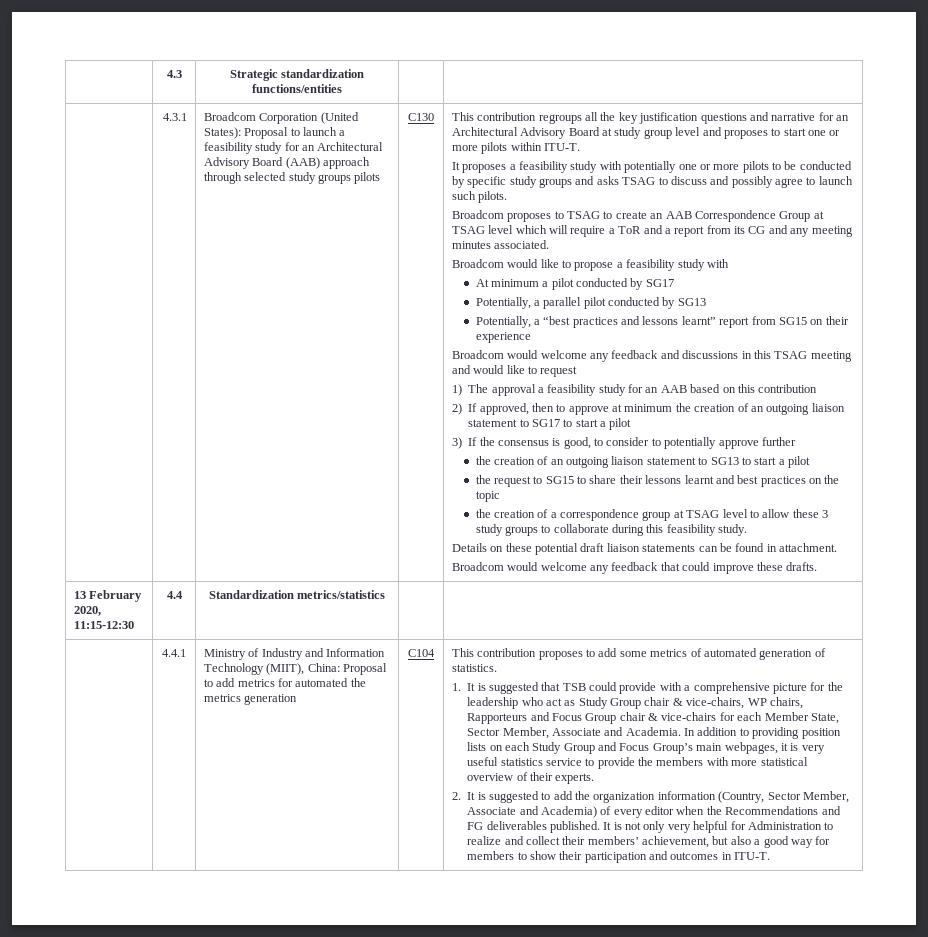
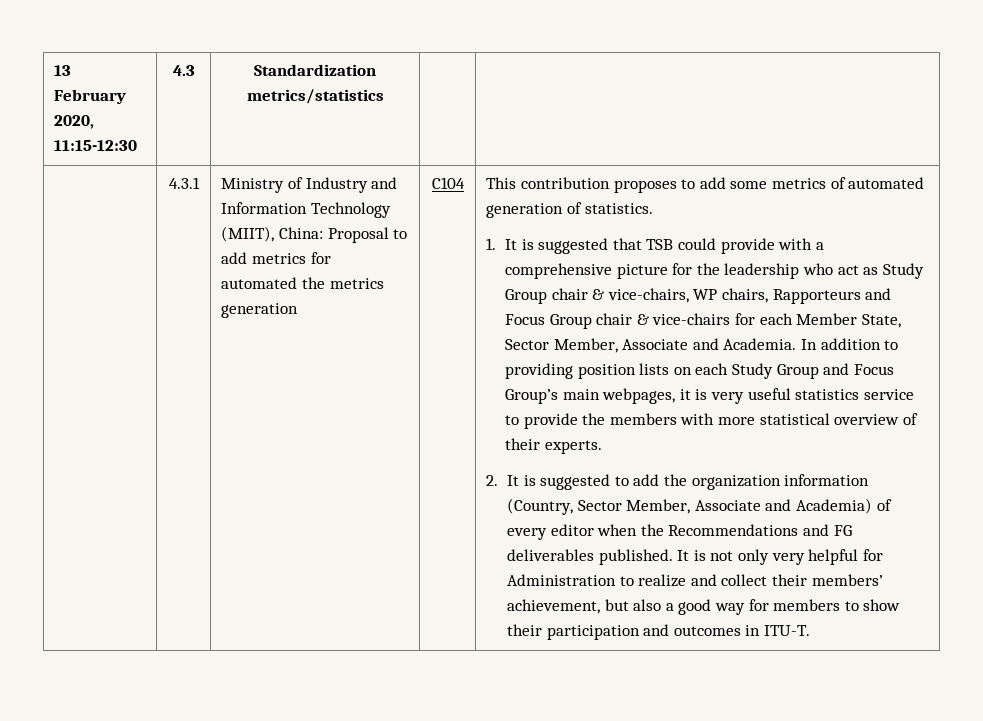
- | 4.3 | Strategic standardization functions/entities | |
- | 4.3.1 | Broadcom Corporation (United States): Proposal to launch a feasibility study for an Architectural Advisory Board (AAB) approach through selected study groups pilots | C130 | This contribution regroups all the key justification questions and narrative for an Architectural Advisory Board at study group level and proposes to start one or more pilots within ITU-T.
- It proposes a feasibility study with potentially one or more pilots to be conducted by specific study groups and asks TSAG to discuss and possibly agree to launch such pilots.
- Broadcom proposes to TSAG to create an AAB Correspondence Group at TSAG level which will require a ToR and a report from its CG and any meeting minutes associated.
- Broadcom would like to propose a feasibility study with
- At minimum a pilot conducted by SG17
- Potentially, a parallel pilot conducted by SG13
- Potentially, a “best practices and lessons learnt” report from SG15 on their experience
- Broadcom would welcome any feedback and discussions in this TSAG meeting and would like to request
- 1) The approval a feasibility study for an AAB based on this contribution
- 2) If approved, then to approve at minimum the creation of an outgoing liaison statement to SG17 to start a pilot
- 3) If the consensus is good, to consider to potentially approve further
- the creation of an outgoing liaison statement to SG13 to start a pilot
- the request to SG15 to share their lessons learnt and best practices on the topic
- the creation of a correspondence group at TSAG level to allow these 3 study groups to collaborate during this feasibility study.
- Details on these potential draft liaison statements can be found in attachment.
- Broadcom would welcome any feedback that could improve these drafts.
- 13 February 2020, 11:15-12:30 | 4.4 | Standardization metrics/statistics | |
+ 13 February 2020, 11:15-12:30 | 4.3 | Standardization metrics/statistics | |
- 4.4.1
+ 4.3.1

